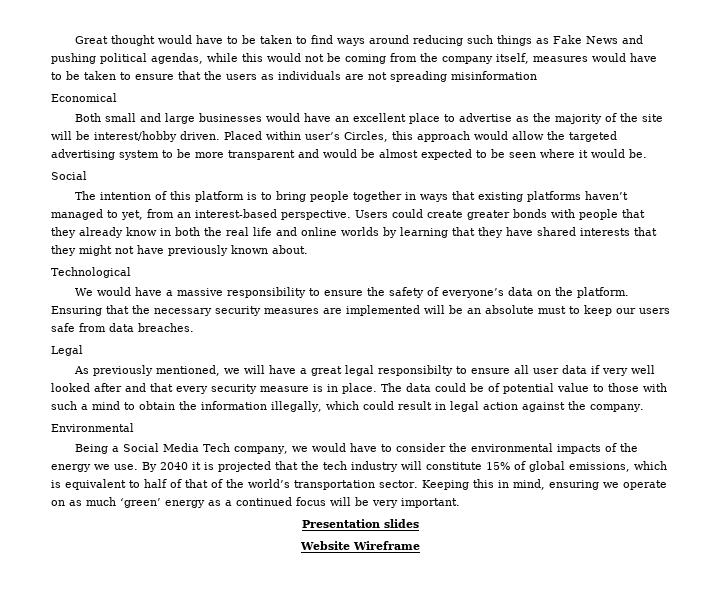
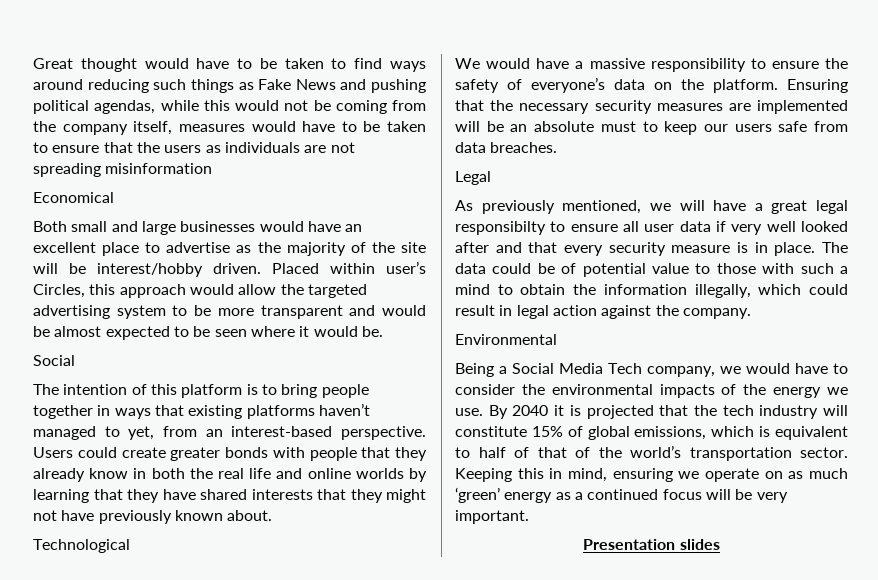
- Website Wireframe

